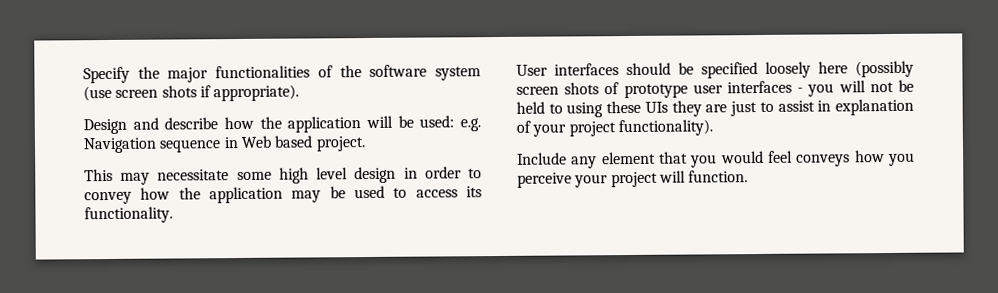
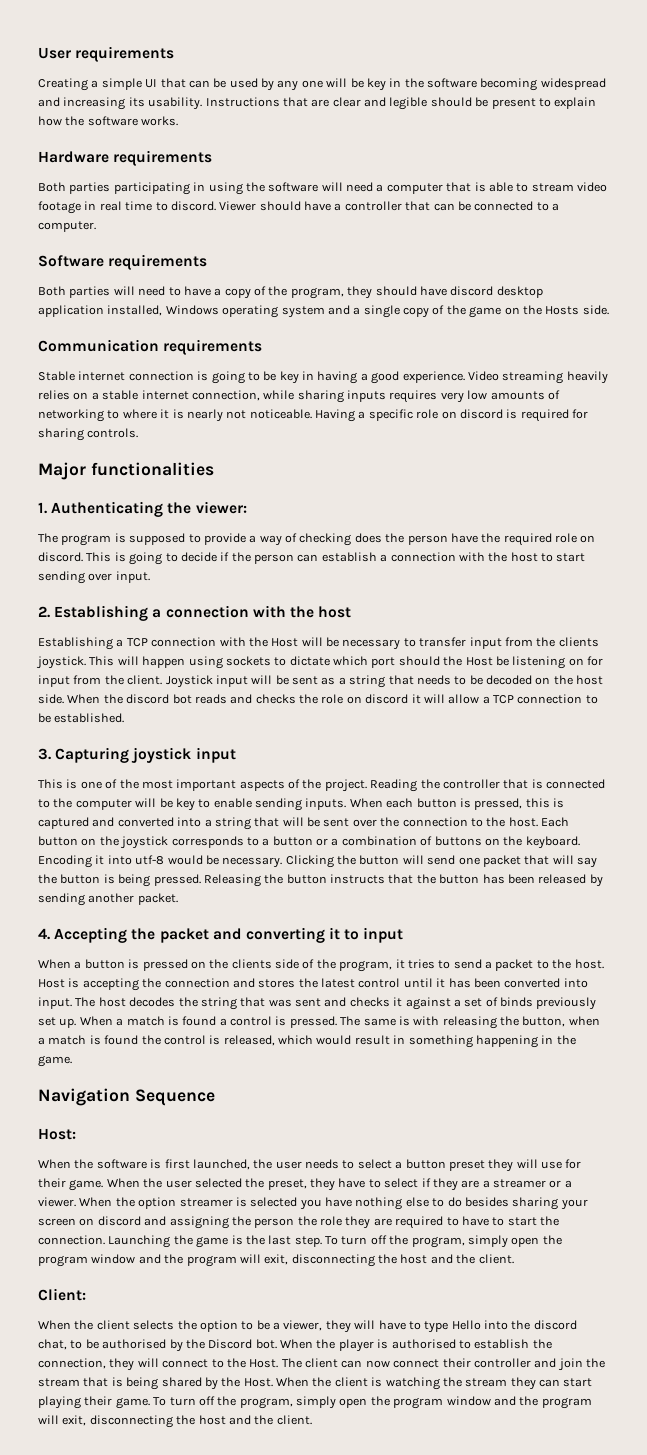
- Specify the major functionalities of the software system (use screen shots if appropriate).
- Design and describe how the application will be used: e.g. Navigation sequence in Web based project.
- This may necessitate some high level design in order to convey how the application may be used to access its functionality.
- User interfaces should be specified loosely here (possibly screen shots of prototype user interfaces - you will not be held to using these UIs they are just to assist in explanation of your project functionality).
- Include any element that you would feel conveys how you perceive your project will function.
+ User requirements
+ Creating a simple UI that can be used by any one will be key in the software becoming widespread and increasing its usability. Instructions that are clear and legible should be present to explain how the software works.
+ Hardware requirements
+ Both parties participating in using the software will need a computer that is able to stream video footage in real time to discord. Viewer should have a controller that can be connected to a computer.
+ Software requirements
+ Both parties will need to have a copy of the program, they should have discord desktop application installed, Windows operating system and a single copy of the game on the Hosts side.
+ Communication requirements
+ Stable internet connection is going to be key in having a good experience. Video streaming heavily relies on a stable internet connection, while sharing inputs requires very low amounts of networking to where it is nearly not noticeable. Having a specific role on discord is required for sharing controls.
+ Major functionalities
+ 1. Authenticating the viewer:
+ The program is supposed to provide a way of checking does the person have the required role on discord. This is going to decide if the person can establish a connection with the host to start sending over input.
+ 2. Establishing a connection with the host
+ Establishing a TCP connection with the Host will be necessary to transfer input from the clients joystick. This will happen using sockets to dictate which port should the Host be listening on for input from the client. Joystick input will be sent as a string that needs to be decoded on the host side. When the discord bot reads and checks the role on discord it will allow a TCP connection to be established.
+ 3. Capturing joystick input
+ This is one of the most important aspects of the project. Reading the controller that is connected to the computer will be key to enable sending inputs. When each button is pressed, this is captured and converted into a string that will be sent over the connection to the host. Each button on the joystick corresponds to a button or a combination of buttons on the keyboard. Encoding it into utf-8 would be necessary. Clicking the button will send one packet that will say the button is being pressed. Releasing the button instructs that the button has been released by sending another packet.
+ 4. Accepting the packet and converting it to input
+ When a button is pressed on the clients side of the program, it tries to send a packet to the host. Host is accepting the connection and stores the latest control until it has been converted into input. The host decodes the string that was sent and checks it against a set of binds previously set up. When a match is found a control is pressed. The same is with releasing the button, when a match is found the control is released, which would result in something happening in the game.
+ Navigation Sequence
+ Host:
+ When the software is first launched, the user needs to select a button preset they will use for their game. When the user selected the preset, they have to select if they are a streamer or a viewer. When the option streamer is selected you have nothing else to do besides sharing your screen on discord and assigning the person the role they are required to have to start the connection. Launching the game is the last step. To turn off the program, simply open the program window and the program will exit, disconnecting the host and the client.
+ Client:
+ When the client selects the option to be a viewer, they will have to type Hello into the discord chat, to be authorised by the Discord bot. When the player is authorised to establish the connection, they will connect to the Host. The client can now connect their controller and join the stream that is being shared by the Host. When the client is watching the stream they can start playing their game. To turn off the program, simply open the program window and the program will exit, disconnecting the host and the client.

